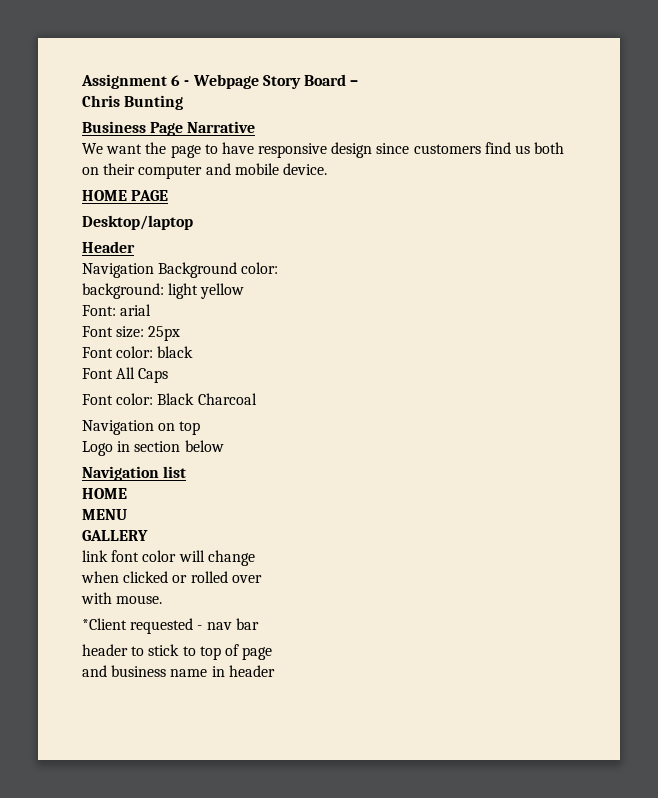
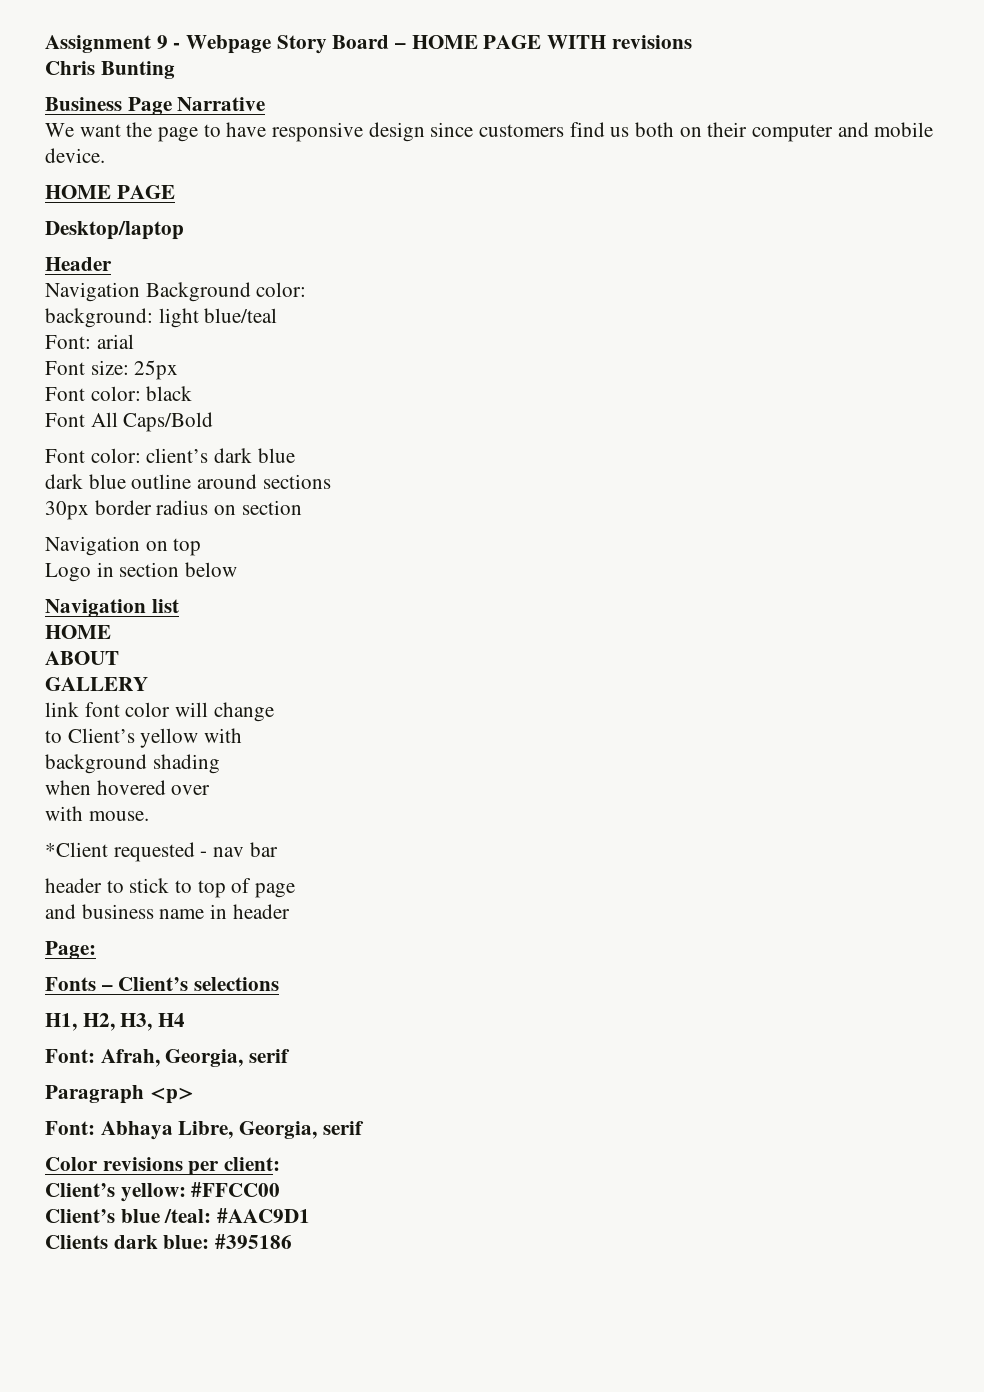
- Assignment 6 - Webpage Story Board –
+ Assignment 9 - Webpage Story Board – HOME PAGE WITH revisions
- background: light yellow
+ background: light blue/teal
- Font All Caps
- Font color: Black Charcoal
+ Font All Caps/Bold
+ Font color: client’s dark blue
+ dark blue outline around sections
+ 30px border radius on section
- MENU
+ ABOUT
- when clicked or rolled over
+ to Client’s yellow with
+ background shading
+ when hovered over
+ Page:
+ Fonts – Client’s selections
+ H1, H2, H3, H4
+ Font: Afrah, Georgia, serif
+ Paragraph <p>
+ Font: Abhaya Libre, Georgia, serif
+ Color revisions per client:
+ Client’s yellow: #FFCC00
+ Client’s blue /teal: #AAC9D1
+ Clients dark blue: #395186

